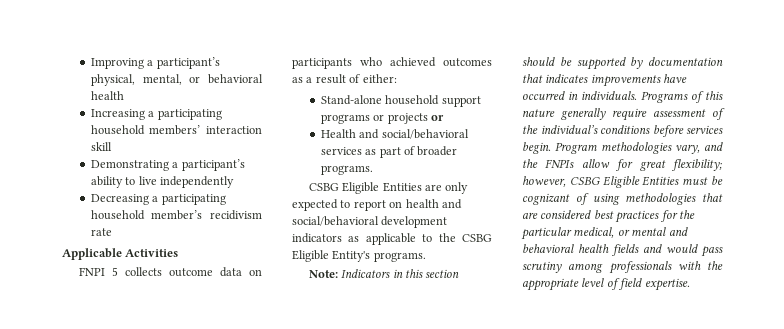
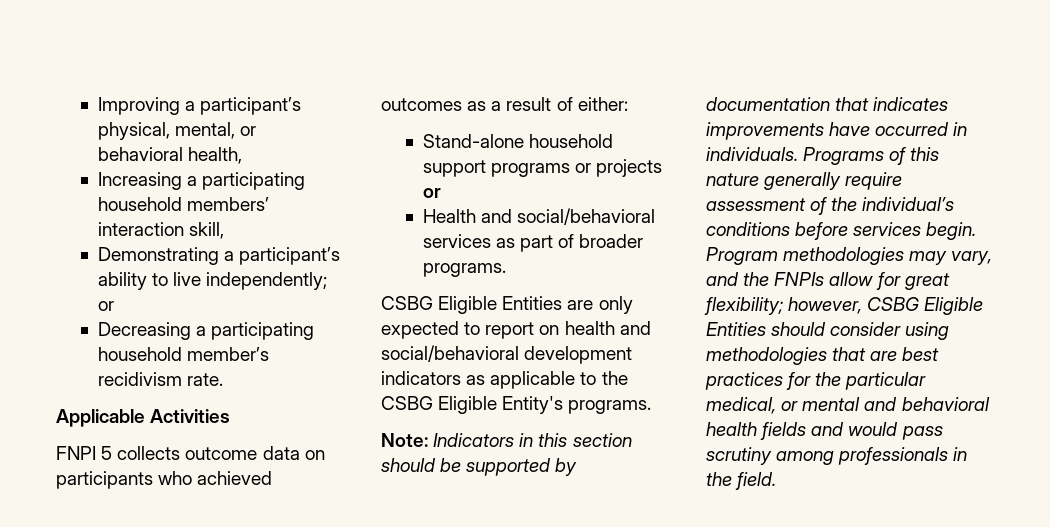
- Improving a participant’s physical, mental, or behavioral health
+ Improving a participant’s physical, mental, or behavioral health,
- Increasing a participating household members’ interaction skill
+ Increasing a participating household members’ interaction skill,
- Demonstrating a participant’s ability to live independently
+ Demonstrating a participant’s ability to live independently; or
- Decreasing a participating household member’s recidivism rate
+ Decreasing a participating household member’s recidivism rate.
- Program methodologies vary, and the FNPIs allow for great flexibility; however, CSBG Eligible Entities must be cognizant of using methodologies that are considered best practices for the particular medical, or mental and behavioral health fields and would pass scrutiny among professionals with the appropriate level of field expertise.
+ Program methodologies may vary, and the FNPIs allow for great flexibility; however, CSBG Eligible Entities should consider using methodologies that are best practices for the particular medical, or mental and behavioral health fields and would pass scrutiny among professionals in the field.

